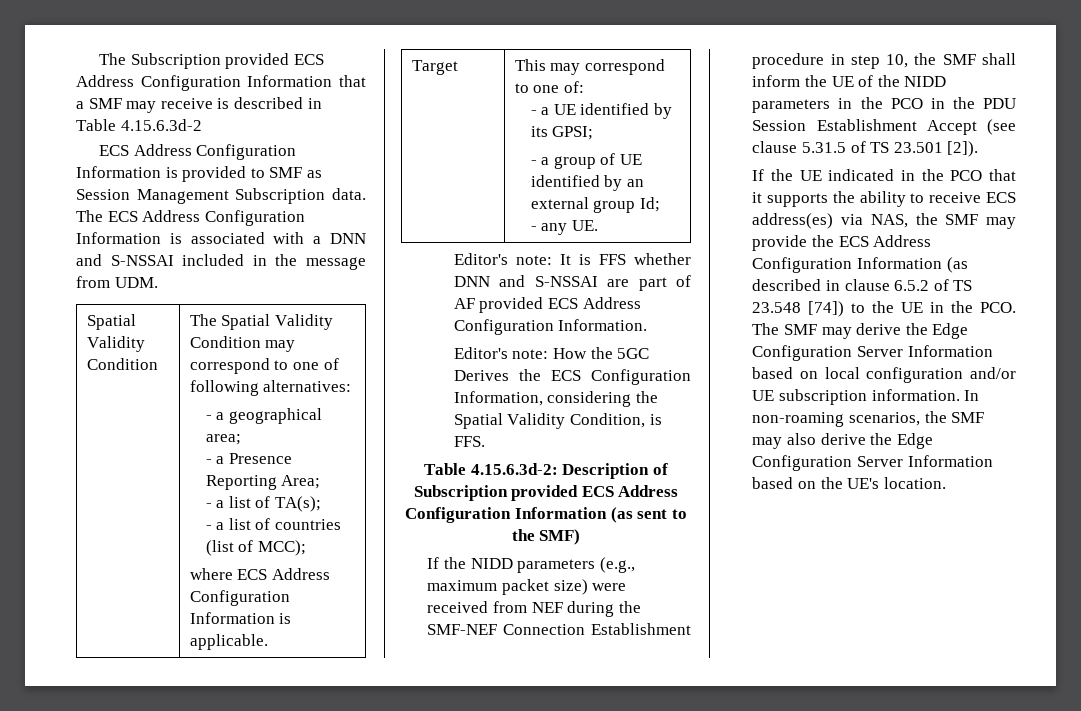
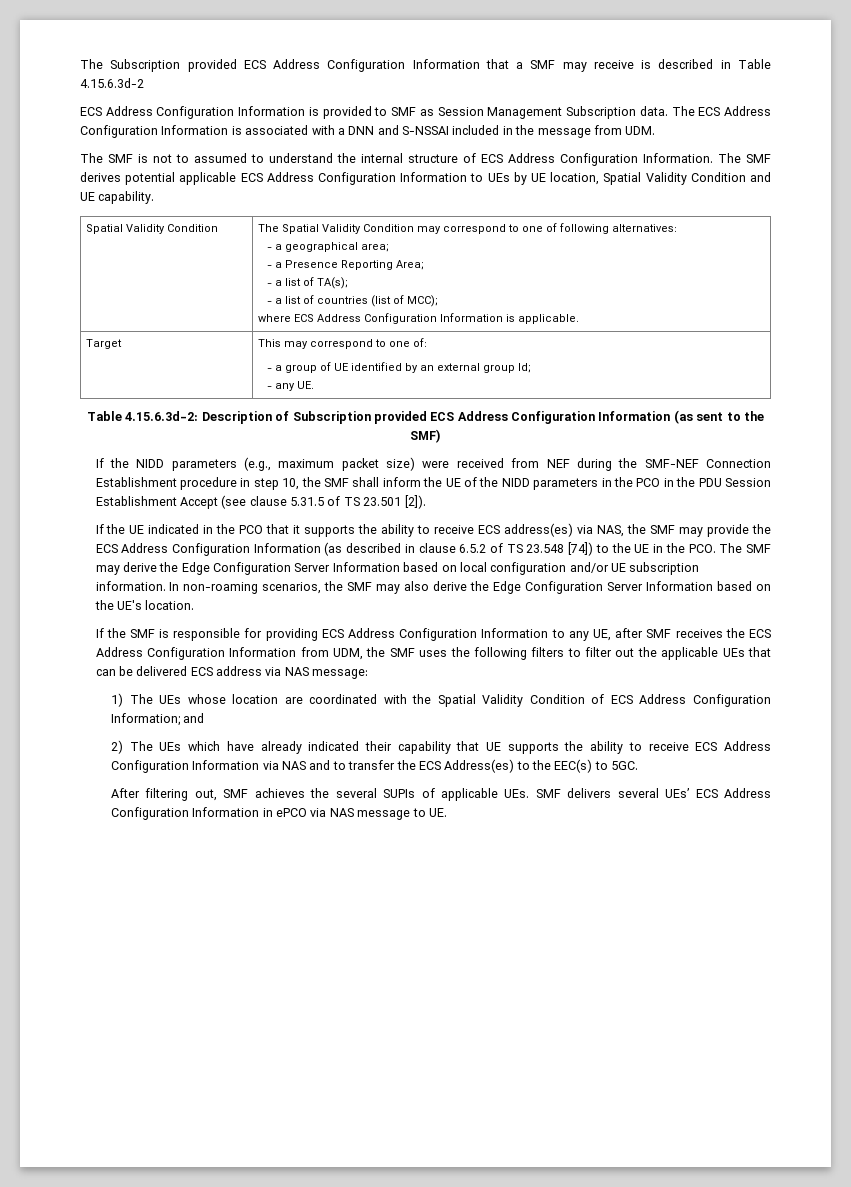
+ The SMF is not to assumed to understand the internal structure of ECS Address Configuration Information. The SMF derives potential applicable ECS Address Configuration Information to UEs by UE location, Spatial Validity Condition and UE capability.
  Target | This may correspond to one of:
- - a UE identified by its GPSI;
- Editor's note: It is FFS whether DNN and S-NSSAI are part of AF provided ECS Address Configuration Information.
- Editor's note: How the 5GC Derives the ECS Configuration Information, considering the Spatial Validity Condition, is FFS.
+ If the SMF is responsible for providing ECS Address Configuration Information to any UE, after SMF receives the ECS Address Configuration Information from UDM, the SMF uses the following filters to filter out the applicable UEs that can be delivered ECS address via NAS message:
+ 1) The UEs whose location are coordinated with the Spatial Validity Condition of ECS Address Configuration Information; and
+ 2) The UEs which have already indicated their capability that UE supports the ability to receive ECS Address Configuration Information via NAS and to transfer the ECS Address(es) to the EEC(s) to 5GC.
+ After filtering out, SMF achieves the several SUPIs of applicable UEs. SMF delivers several UEs’ ECS Address Configuration Information in ePCO via NAS message to UE.

